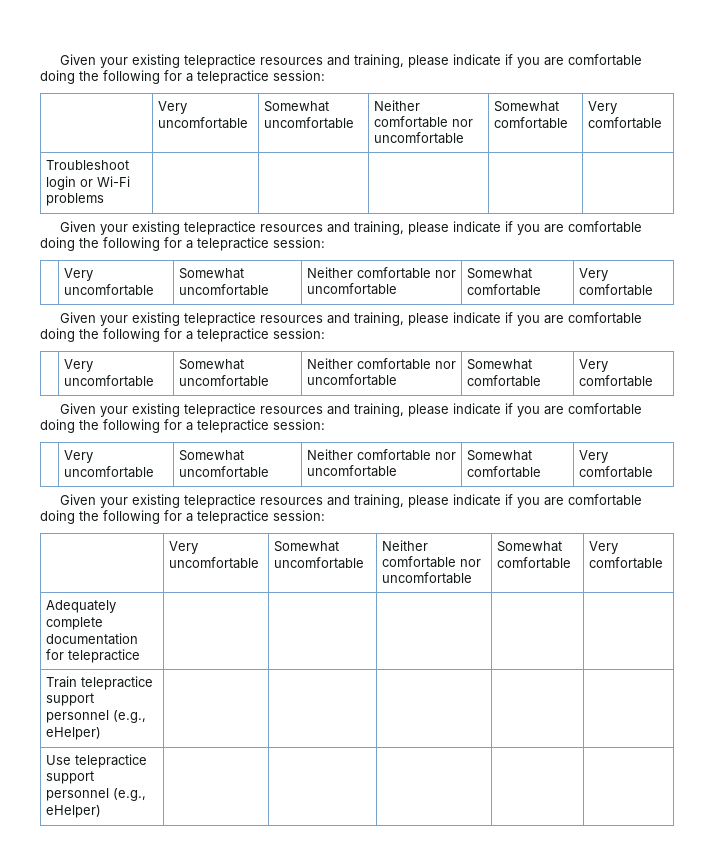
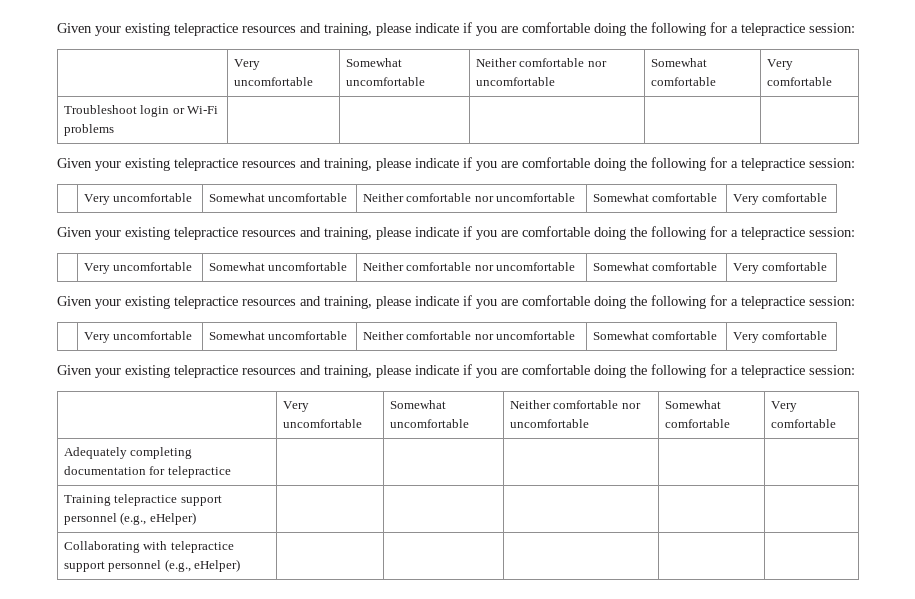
- Adequately complete documentation for telepractice | | | | |
+ Adequately completing documentation for telepractice | | | | |
- Train telepractice support personnel (e.g., eHelper) | | | | |
+ Training telepractice support personnel (e.g., eHelper) | | | | |
- Use telepractice support personnel (e.g., eHelper) | | | | |
+ Collaborating with telepractice support personnel (e.g., eHelper) | | | | |

